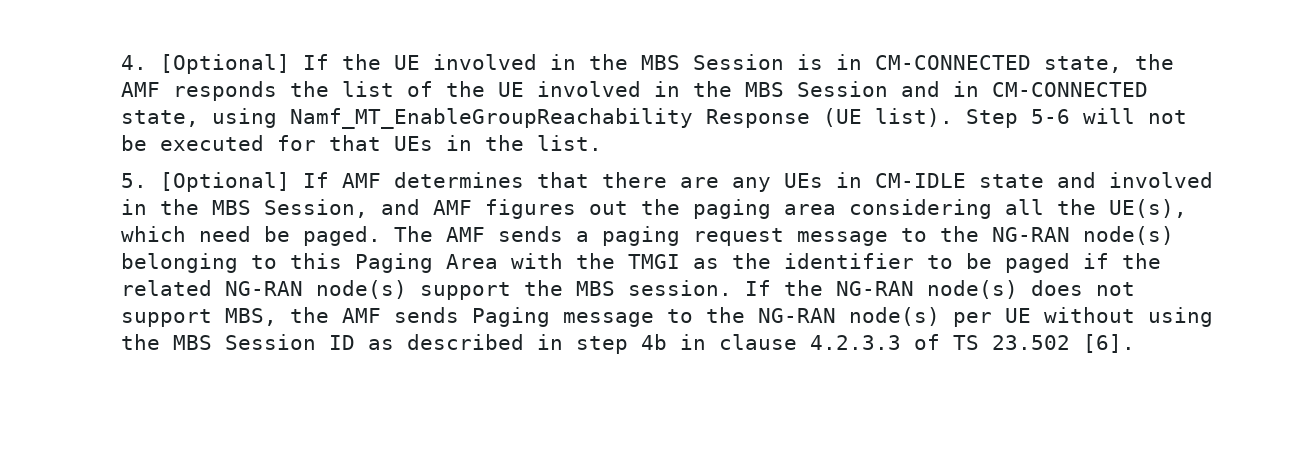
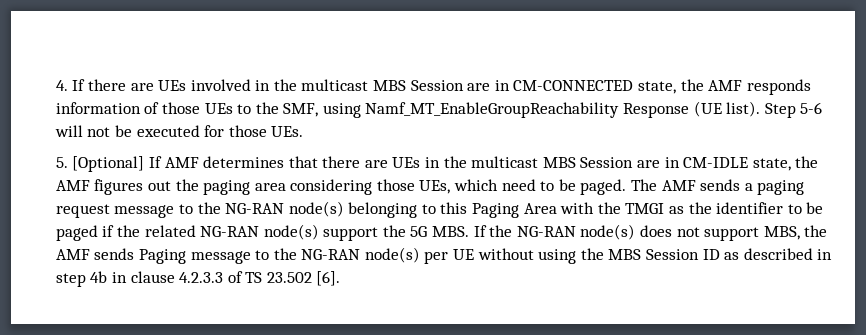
- 4. [Optional] If the UE involved in the MBS Session is in CM-CONNECTED state, the AMF responds the list of the UE involved in the MBS Session and in CM-CONNECTED state, using Namf_MT_EnableGroupReachability Response (UE list).
+ 4. If there are UEs involved in the multicast MBS Session are in CM-CONNECTED state, the AMF responds information of those UEs to the SMF, using Namf_MT_EnableGroupReachability Response (UE list).
- Step 5-6 will not be executed for that UEs in the list.
+ Step 5-6 will not be executed for those UEs.
- 5. [Optional] If AMF determines that there are any UEs in CM-IDLE state and involved in the MBS Session, and AMF figures out the paging area considering all the UE(s), which need be paged.
+ 5. [Optional] If AMF determines that there are UEs in the multicast MBS Session are in CM-IDLE state, the AMF figures out the paging area considering those UEs, which need to be paged.
- The AMF sends a paging request message to the NG-RAN node(s) belonging to this Paging Area with the TMGI as the identifier to be paged if the related NG-RAN node(s) support the MBS session. If the NG-RAN node(s) does not support MBS, the AMF sends Paging message to the NG-RAN node(s) per UE without using the MBS Session ID as described in step 4b in clause 4.2.3.3 of TS 23.502 [6].
+ The AMF sends a paging request message to the NG-RAN node(s) belonging to this Paging Area with the TMGI as the identifier to be paged if the related NG-RAN node(s) support the 5G MBS. If the NG-RAN node(s) does not support MBS, the AMF sends Paging message to the NG-RAN node(s) per UE without using the MBS Session ID as described in step 4b in clause 4.2.3.3 of TS 23.502 [6].

